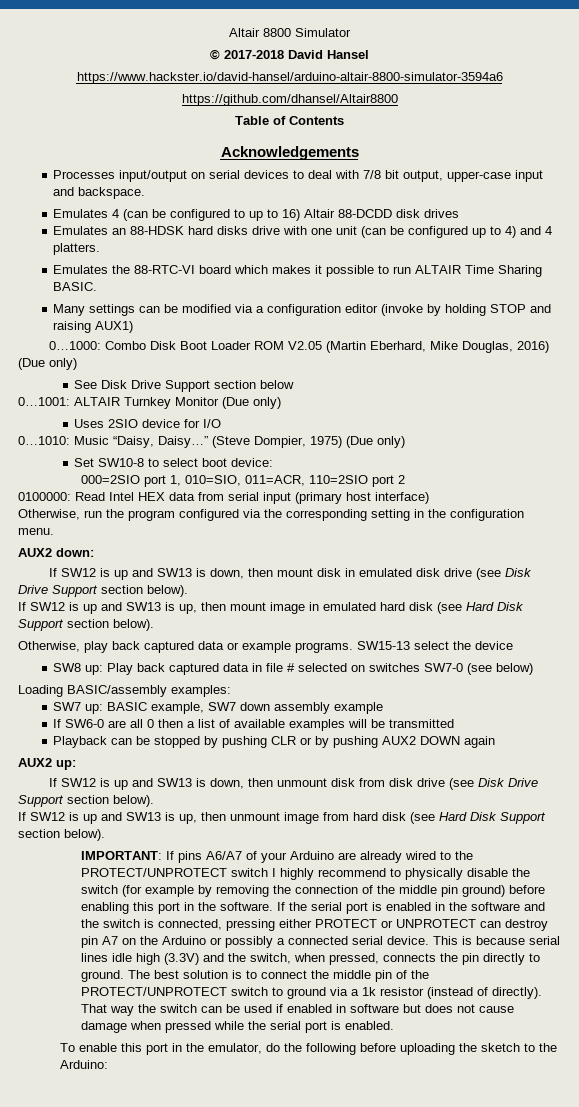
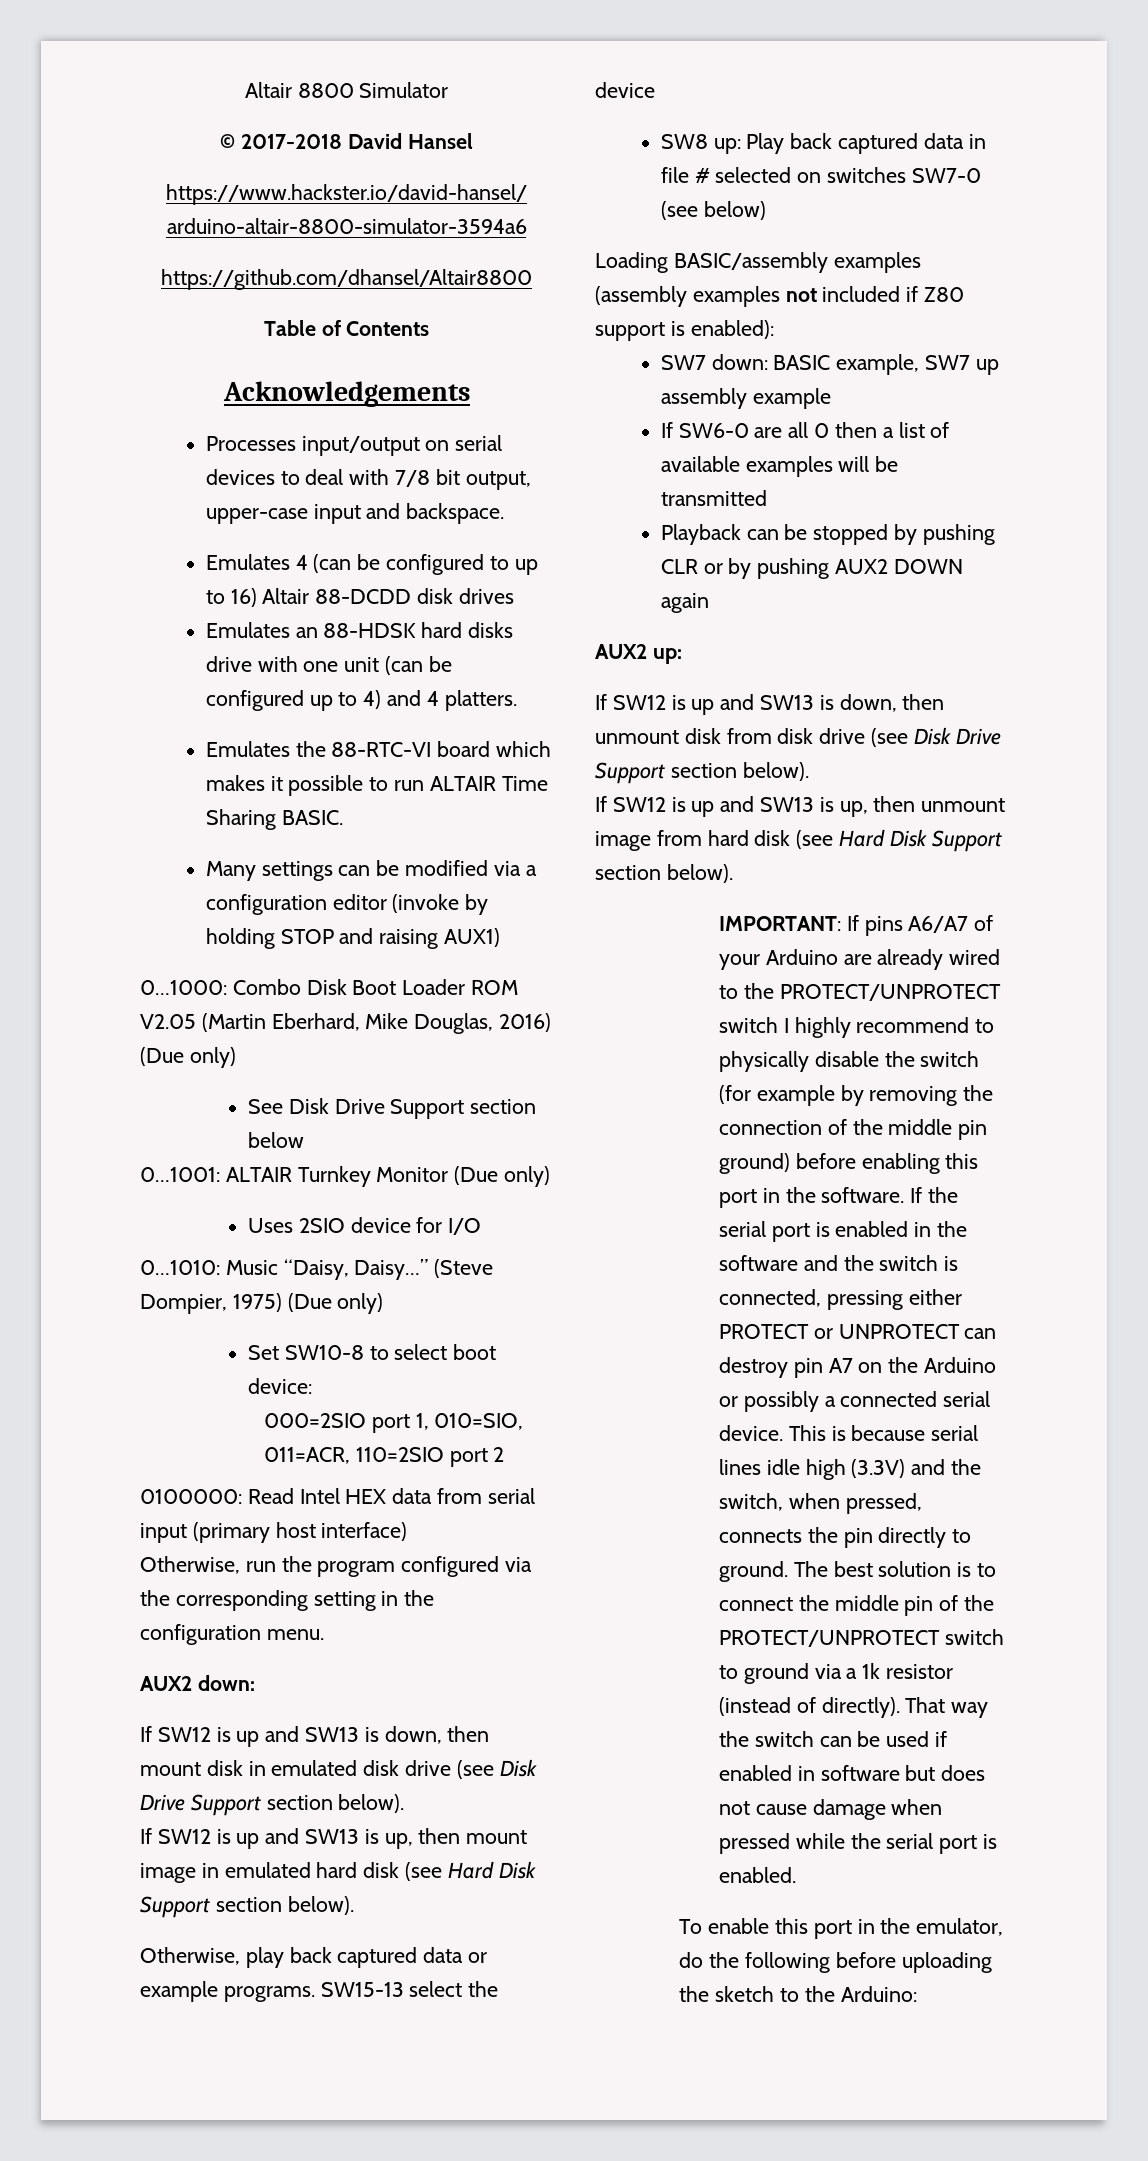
- Loading BASIC/assembly examples:
- SW7 up: BASIC example, SW7 down assembly example
+ Loading BASIC/assembly examples (assembly examples not included if Z80 support is enabled):
+ SW7 down: BASIC example, SW7 up assembly example

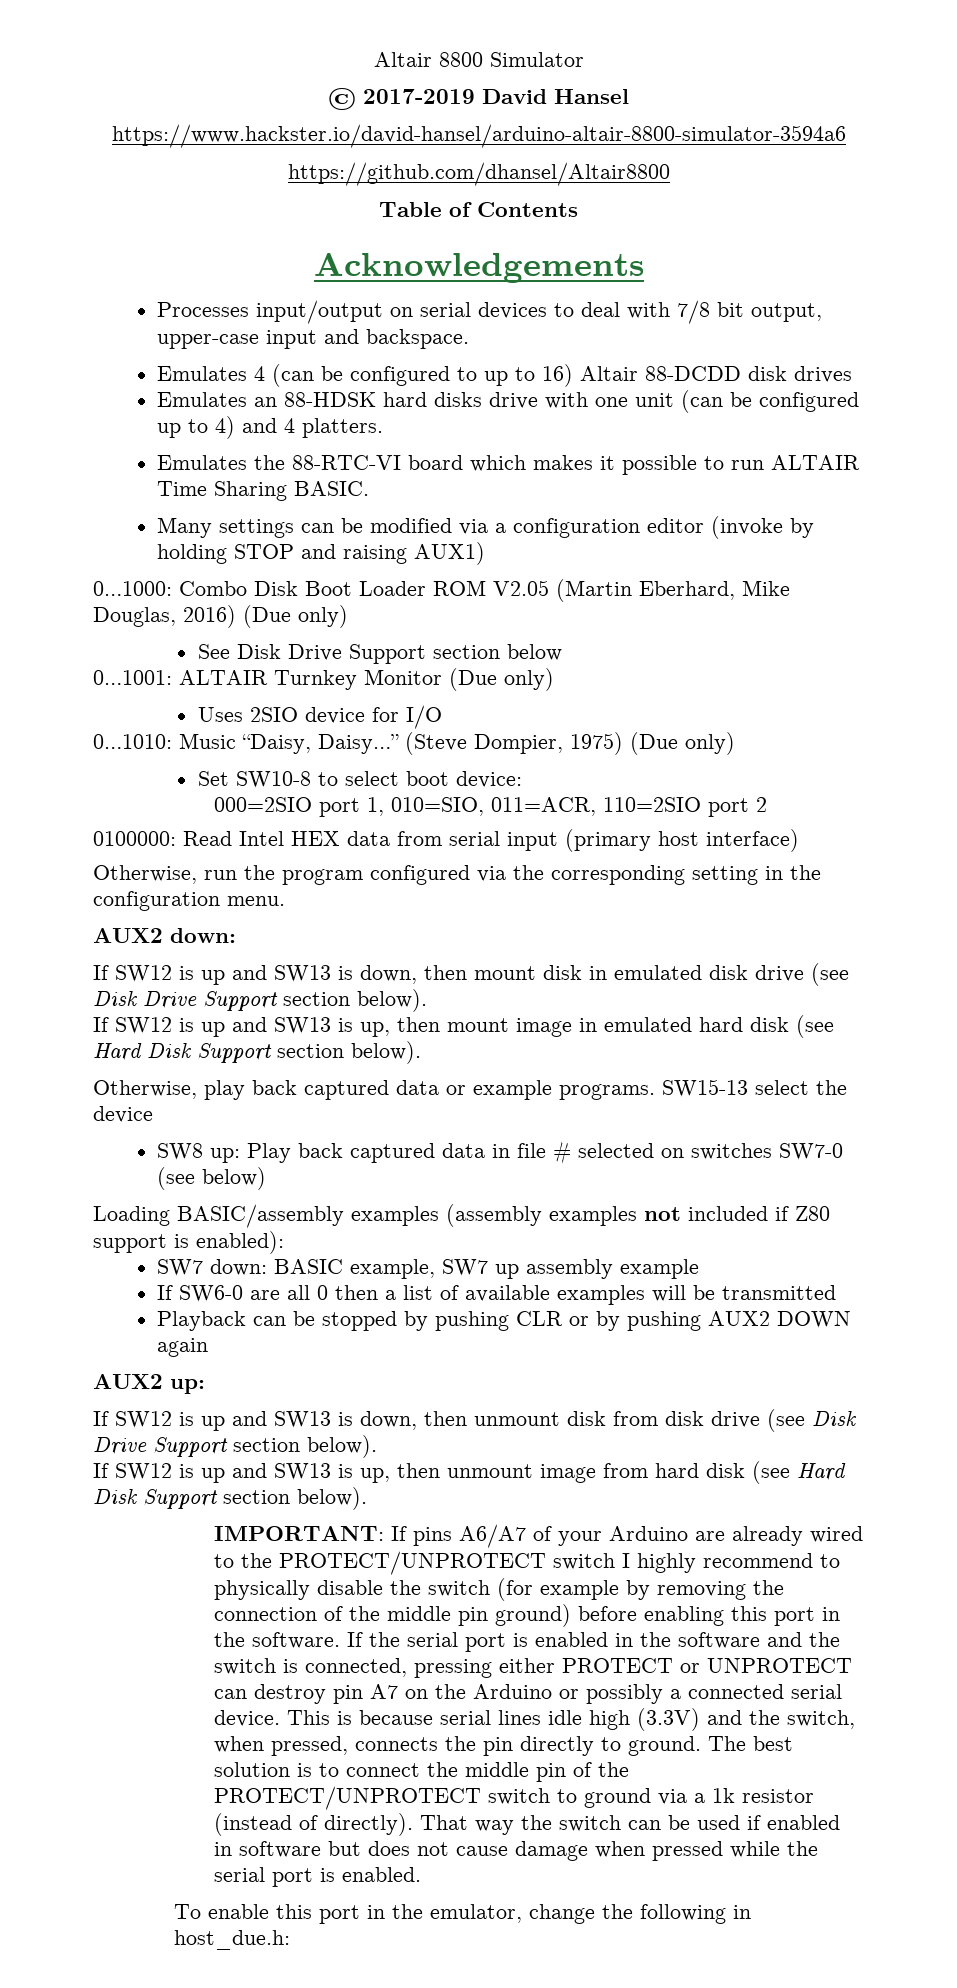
- © 2017-2018 David Hansel
+ © 2017-2019 David Hansel
- To enable this port in the emulator, do the following before uploading the sketch to the Arduino:
+ To enable this port in the emulator, change the following in host_due.h:

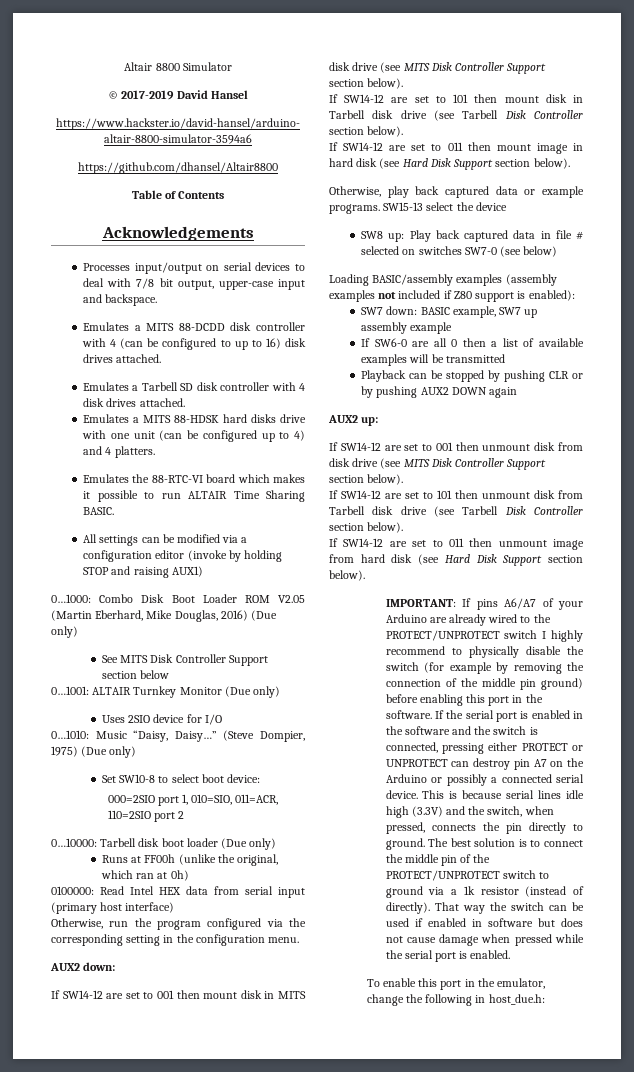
- Emulates 4 (can be configured to up to 16) Altair 88-DCDD disk drives
- Emulates an 88-HDSK hard disks drive with one unit (can be configured up to 4) and 4 platters.
+ Emulates a MITS 88-DCDD disk controller with 4 (can be configured to up to 16) disk drives attached.
+ Emulates a Tarbell SD disk controller with 4 disk drives attached.
+ Emulates a MITS 88-HDSK hard disks drive with one unit (can be configured up to 4) and 4 platters.
- Many settings can be modified via a configuration editor (invoke by holding STOP and raising AUX1)
+ All settings can be modified via a configuration editor (invoke by holding STOP and raising AUX1)
- See Disk Drive Support section below
+ See MITS Disk Controller Support section below
+ 0…10000: Tarbell disk boot loader (Due only)
+ Runs at FF00h (unlike the original, which ran at 0h)
- If SW12 is up and SW13 is down, then mount disk in emulated disk drive (see Disk Drive Support section below).
- If SW12 is up and SW13 is up, then mount image in emulated hard disk (see Hard Disk Support section below).
+ If SW14-12 are set to 001 then mount disk in MITS disk drive (see MITS Disk Controller Support section below).
+ If SW14-12 are set to 101 then mount disk in Tarbell disk drive (see Tarbell Disk Controller section below).
+ If SW14-12 are set to 011 then mount image in hard disk (see Hard Disk Support section below).
- If SW12 is up and SW13 is down, then unmount disk from disk drive (see Disk Drive Support section below).
- If SW12 is up and SW13 is up, then unmount image from hard disk (see Hard Disk Support section below).
+ If SW14-12 are set to 001 then unmount disk from disk drive (see MITS Disk Controller Support section below).
+ If SW14-12 are set to 101 then unmount disk from Tarbell disk drive (see Tarbell Disk Controller section below).
+ If SW14-12 are set to 011 then unmount image from hard disk (see Hard Disk Support section below).

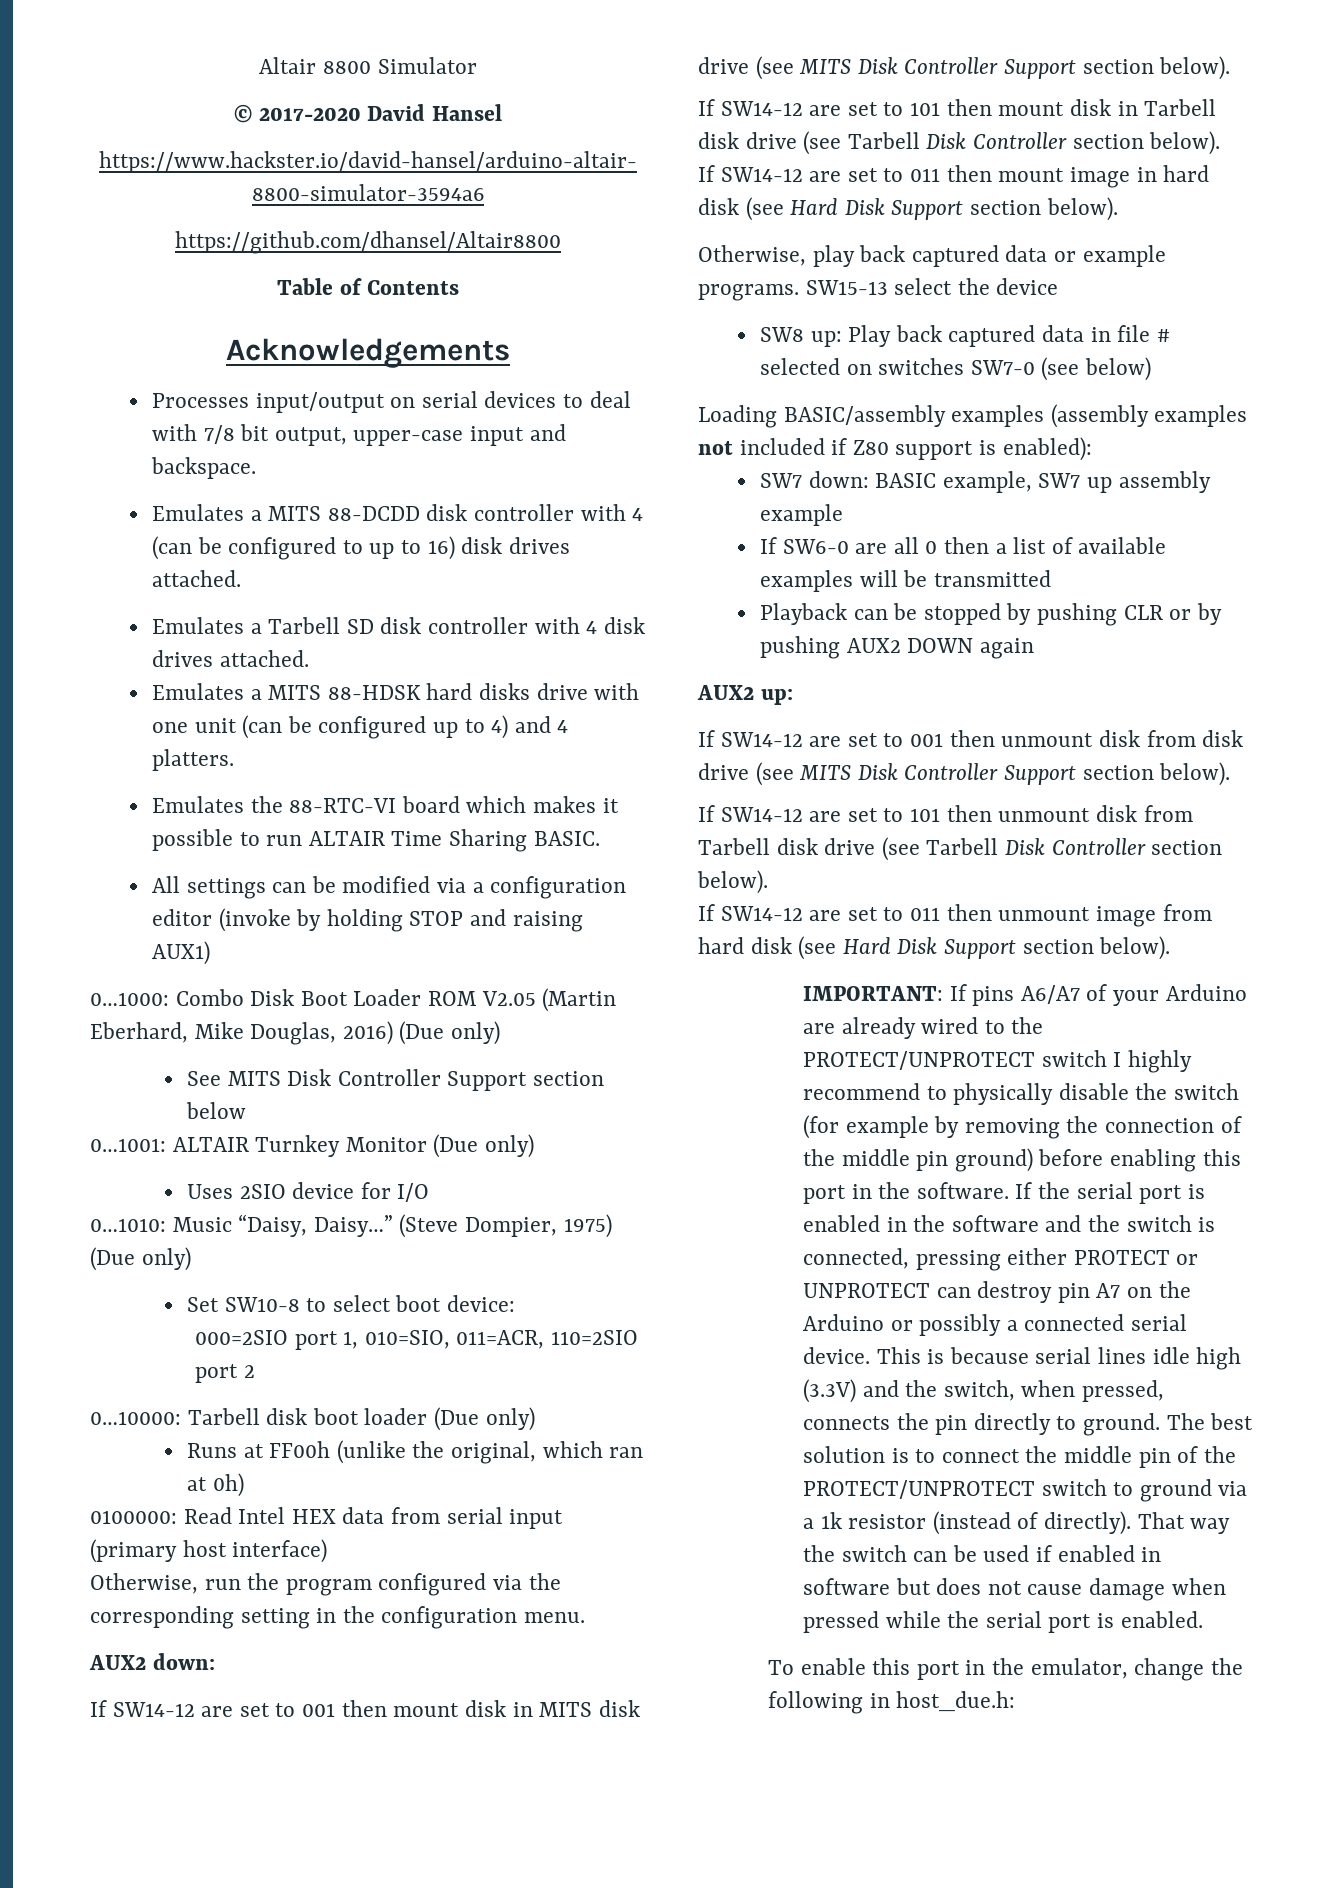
- © 2017-2019 David Hansel
+ © 2017-2020 David Hansel

